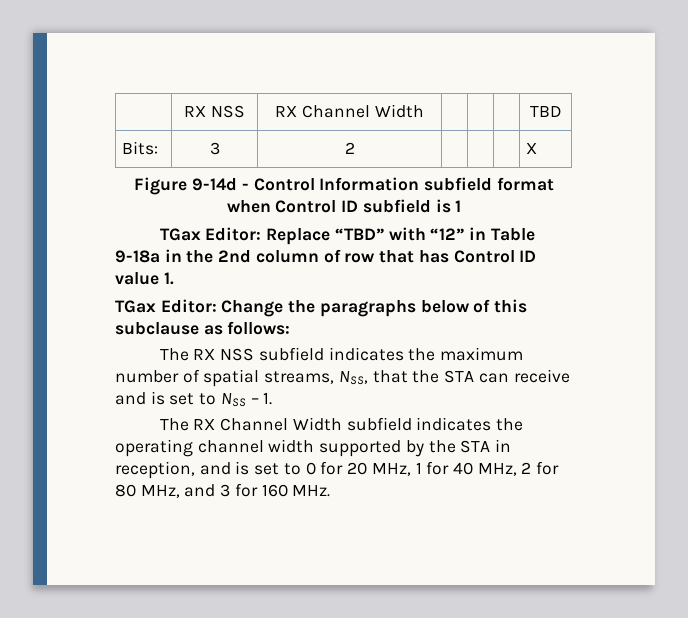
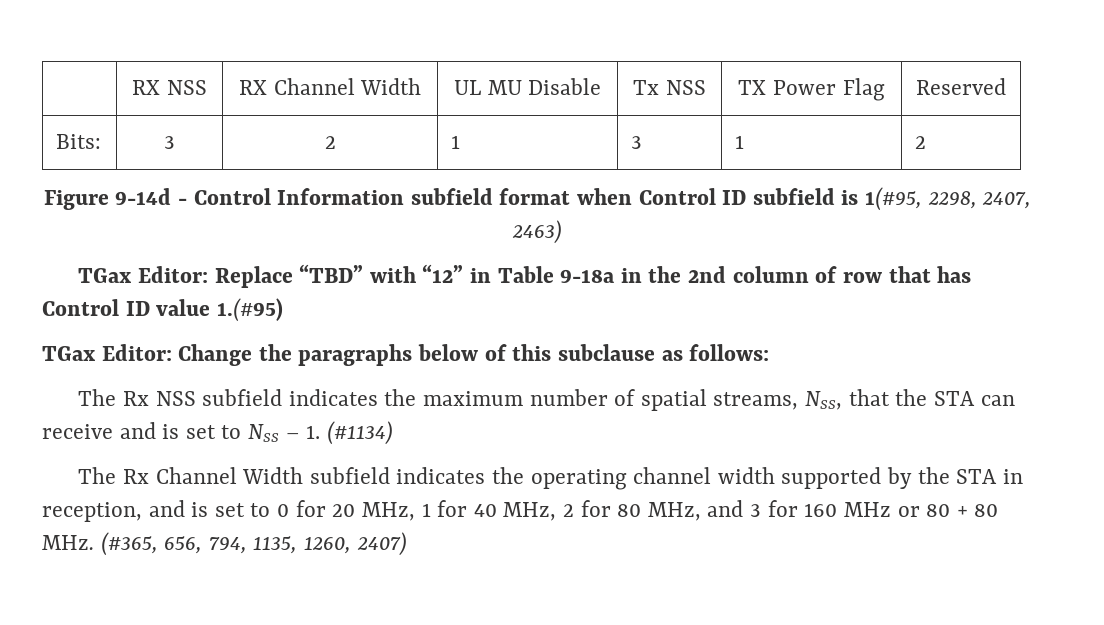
- | RX NSS | RX Channel Width | | | | TBD
+ | RX NSS | RX Channel Width | UL MU Disable | Tx NSS | TX Power Flag | Reserved
- Bits: | 3 | 2 | | | | X
+ Bits: | 3 | 2 | 1 | 3 | 1 | 2
- Figure 9-14d - Control Information subfield format when Control ID subfield is 1
+ Figure 9-14d - Control Information subfield format when Control ID subfield is 1(#95, 2298, 2407, 2463)
- TGax Editor: Replace “TBD” with “12” in Table 9-18a in the 2nd column of row that has Control ID value 1.
+ TGax Editor: Replace “TBD” with “12” in Table 9-18a in the 2nd column of row that has Control ID value 1.(#95)
- The RX NSS subfield indicates the maximum number of spatial streams, NSS, that the STA can receive and is set to NSS – 1.
- The RX Channel Width subfield indicates the operating channel width supported by the STA in reception, and is set to 0 for 20 MHz, 1 for 40 MHz, 2 for 80 MHz, and 3 for 160 MHz.
+ The Rx NSS subfield indicates the maximum number of spatial streams, NSS, that the STA can receive and is set to NSS – 1. (#1134)
+ The Rx Channel Width subfield indicates the operating channel width supported by the STA in reception, and is set to 0 for 20 MHz, 1 for 40 MHz, 2 for 80 MHz, and 3 for 160 MHz or 80 + 80 MHz. (#365, 656, 794, 1135, 1260, 2407)

